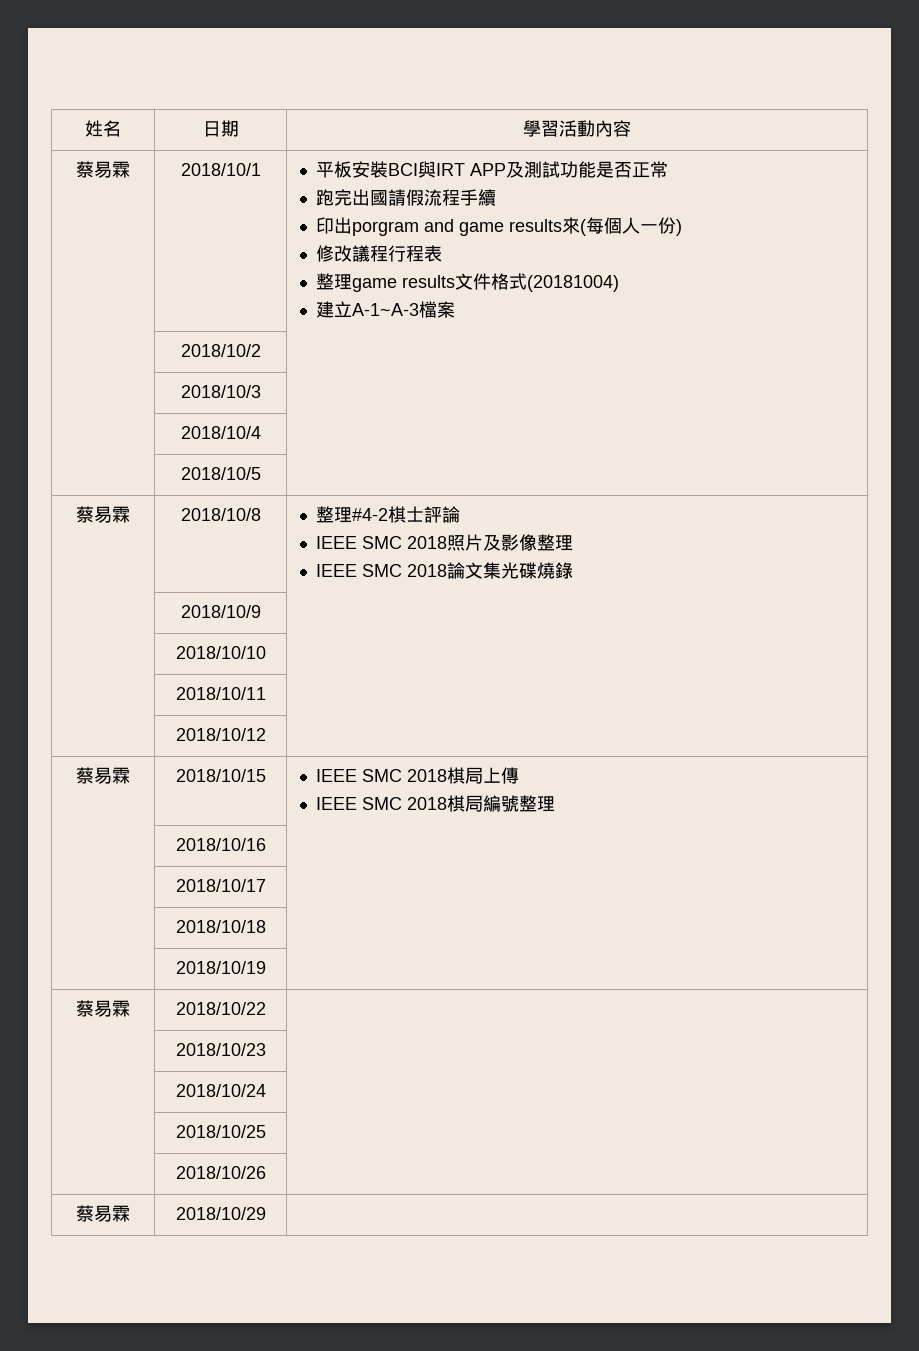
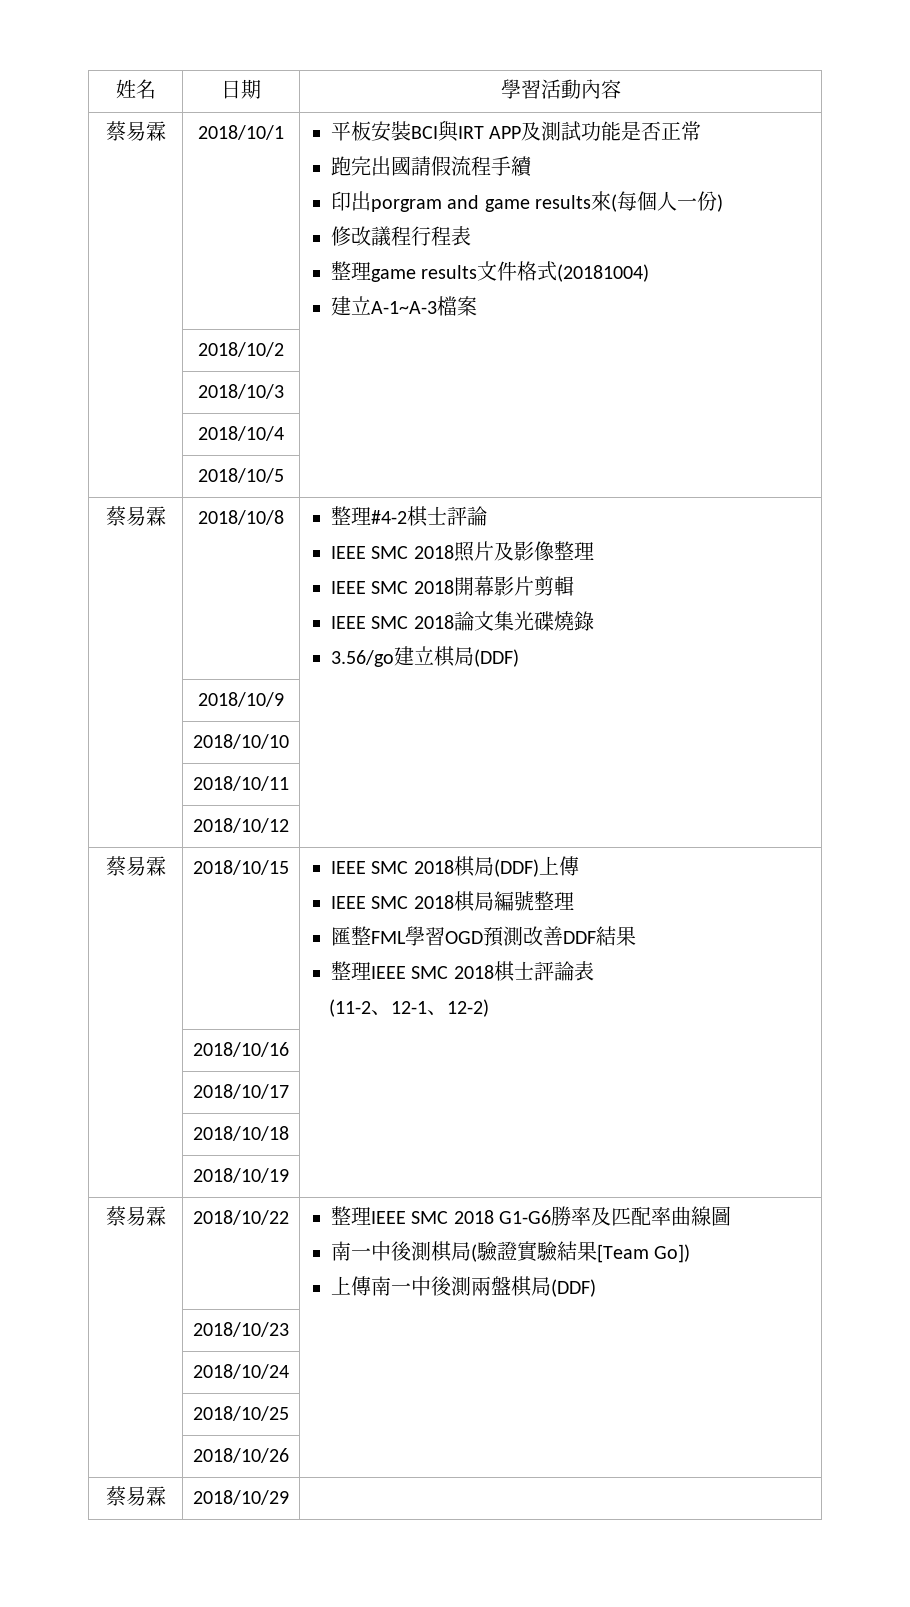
  蔡易霖 | 2018/10/8 | 整理#4-2棋士評論
  IEEE SMC 2018照片及影像整理
+ IEEE SMC 2018開幕影片剪輯
  IEEE SMC 2018論文集光碟燒錄
+ 3.56/go建立棋局(DDF)
- 蔡易霖 | 2018/10/15 | IEEE SMC 2018棋局上傳
+ 蔡易霖 | 2018/10/15 | IEEE SMC 2018棋局(DDF)上傳
  IEEE SMC 2018棋局編號整理
+ 匯整FML學習OGD預測改善DDF結果
+ 整理IEEE SMC 2018棋士評論表
+ (11-2、12-1、12-2)
- 蔡易霖 | 2018/10/22 |
+ 蔡易霖 | 2018/10/22 | 整理IEEE SMC 2018 G1-G6勝率及匹配率曲線圖
+ 南一中後測棋局(驗證實驗結果[Team Go])
+ 上傳南一中後測兩盤棋局(DDF)

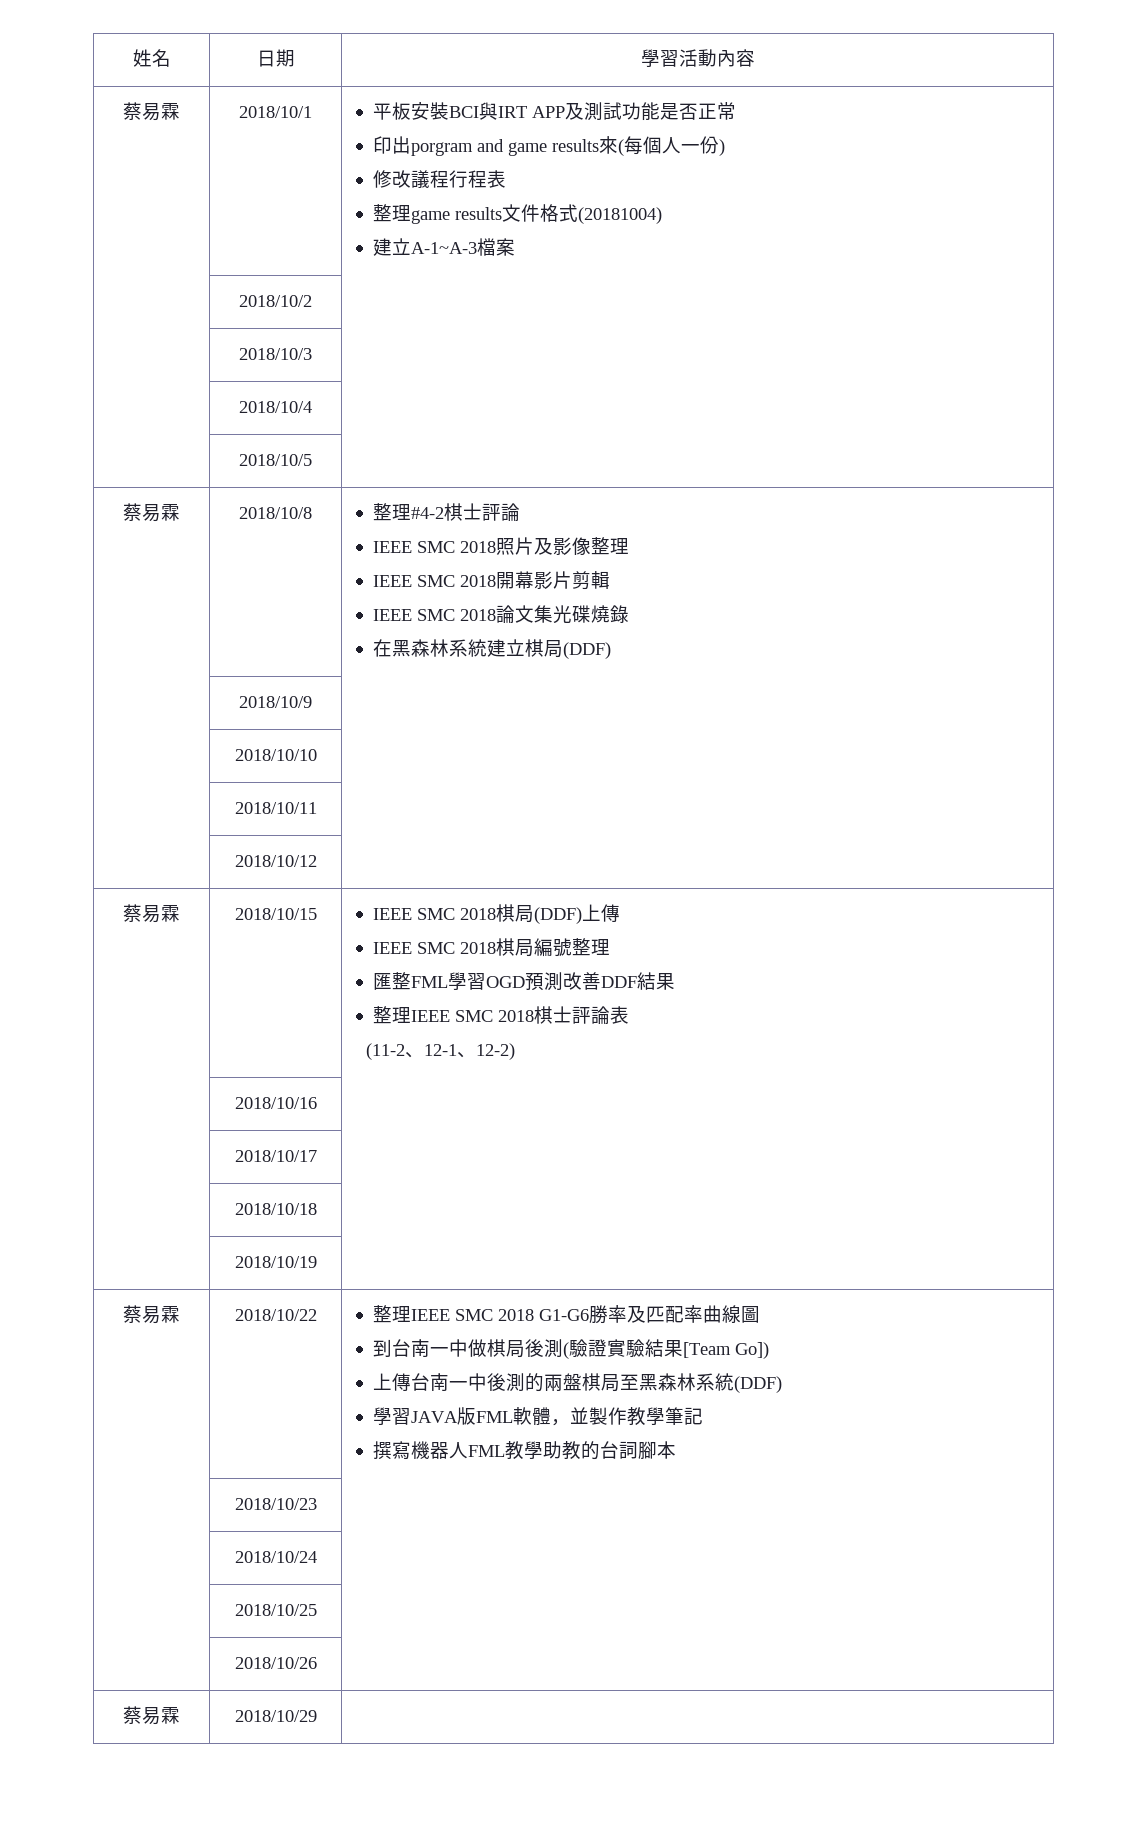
  蔡易霖 | 2018/10/1 | 平板安裝BCI與IRT APP及測試功能是否正常
- 跑完出國請假流程手續
  蔡易霖 | 2018/10/8 | 整理#4-2棋士評論
  IEEE SMC 2018照片及影像整理
  IEEE SMC 2018開幕影片剪輯
  IEEE SMC 2018論文集光碟燒錄
- 3.56/go建立棋局(DDF)
+ 在黑森林系統建立棋局(DDF)
- 南一中後測棋局(驗證實驗結果[Team Go])
+ 到台南一中做棋局後測(驗證實驗結果[Team Go])
- 上傳南一中後測兩盤棋局(DDF)
+ 上傳台南一中後測的兩盤棋局至黑森林系統(DDF)
+ 學習JAVA版FML軟體，並製作教學筆記
+ 撰寫機器人FML教學助教的台詞腳本

